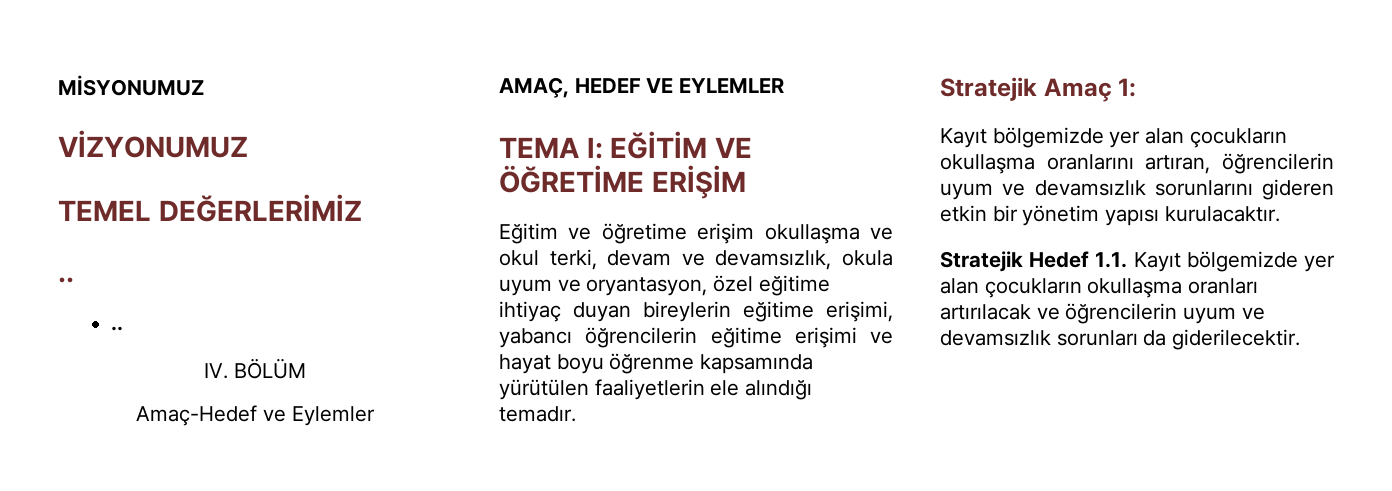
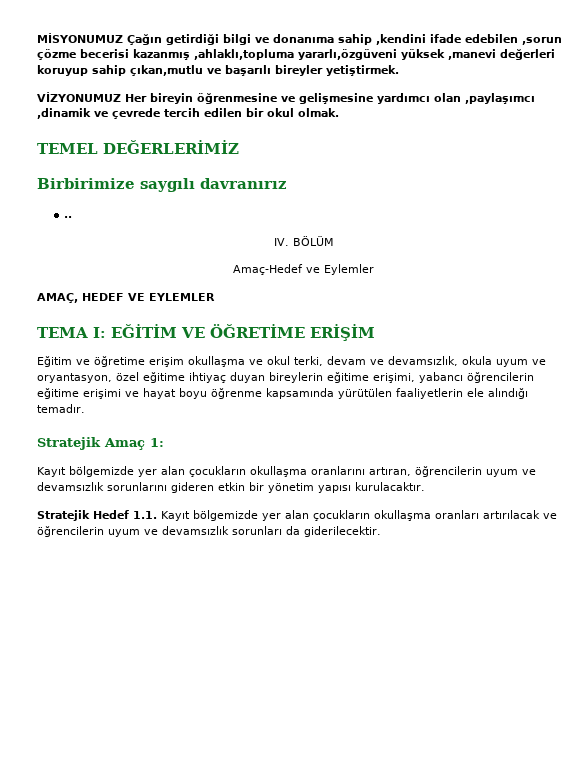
- MİSYONUMUZ
- VİZYONUMUZ
+ MİSYONUMUZ Çağın getirdiği bilgi ve donanıma sahip ,kendini ifade edebilen ,sorun çözme becerisi kazanmış ,ahlaklı,topluma yararlı,özgüveni yüksek ,manevi değerleri koruyup sahip çıkan,mutlu ve başarılı bireyler yetiştirmek.
+ VİZYONUMUZ Her bireyin öğrenmesine ve gelişmesine yardımcı olan ,paylaşımcı ,dinamik ve çevrede tercih edilen bir okul olmak.
  TEMEL DEĞERLERİMİZ
- ..
+ Birbirimize saygılı davranırız

